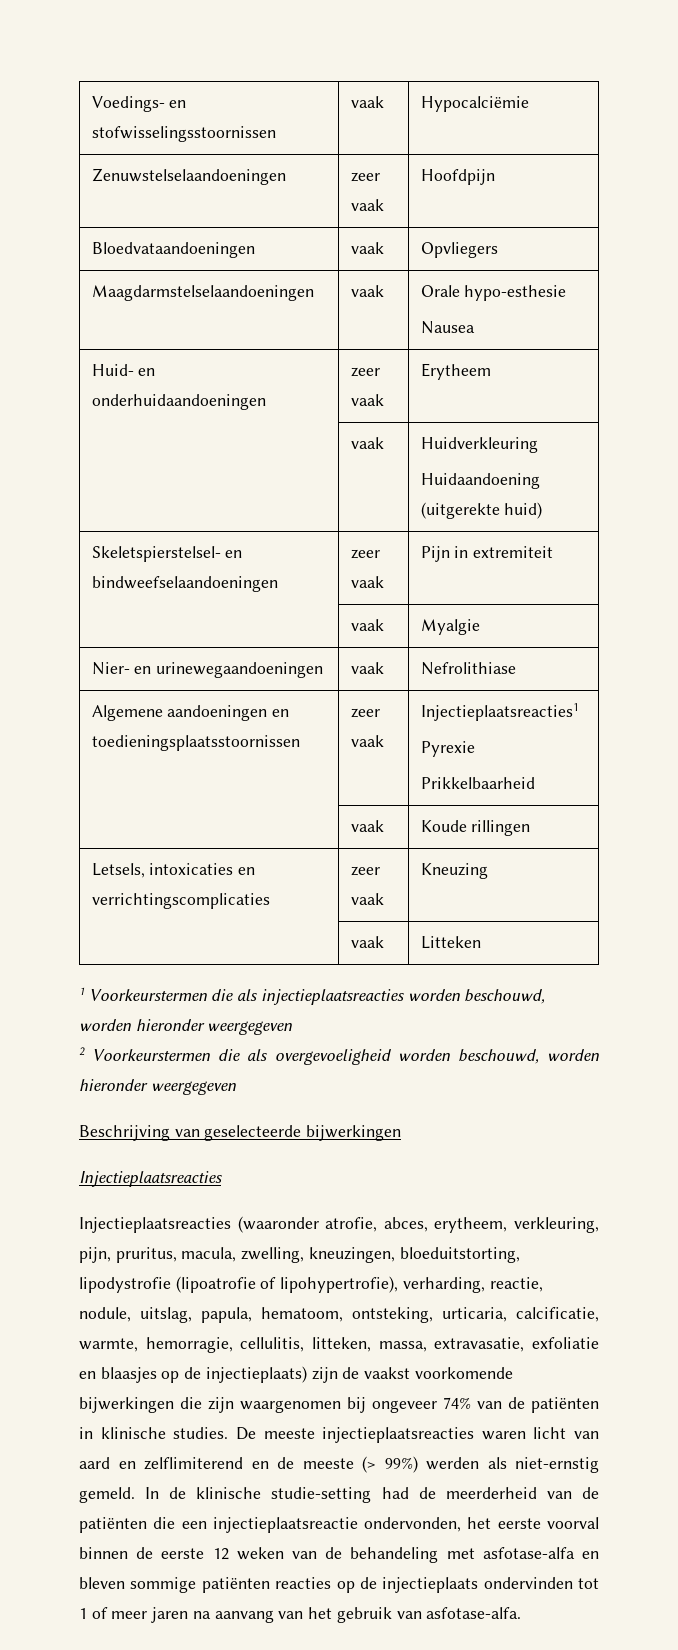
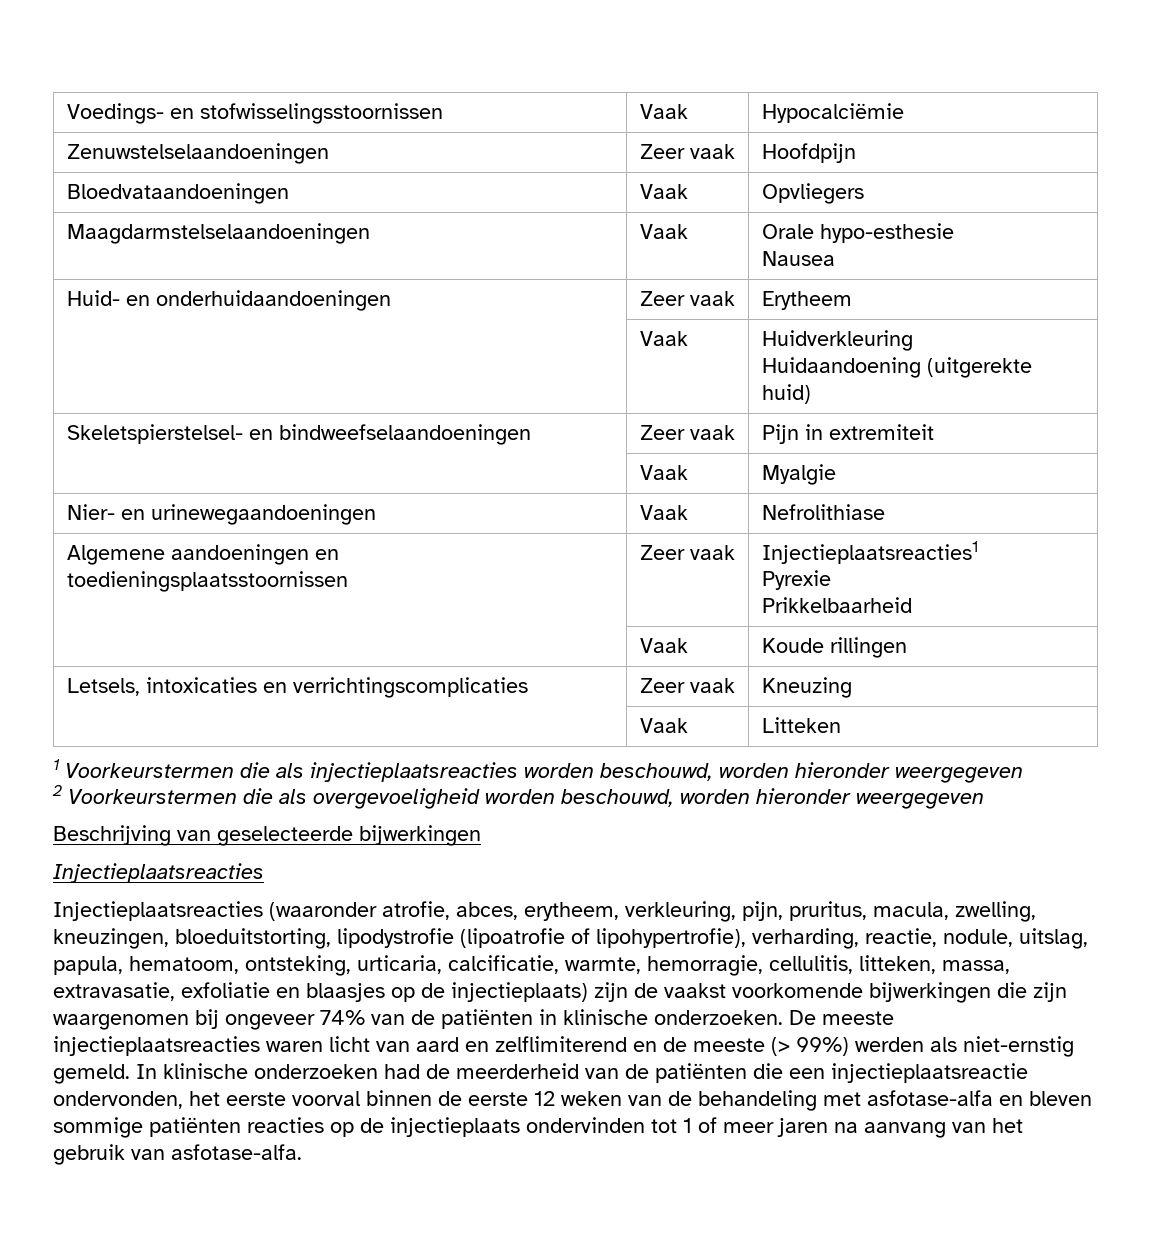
- Voedings- en stofwisselingsstoornissen | vaak | Hypocalciëmie
+ Voedings- en stofwisselingsstoornissen | Vaak | Hypocalciëmie
- Zenuwstelselaandoeningen | zeer vaak | Hoofdpijn
+ Zenuwstelselaandoeningen | Zeer vaak | Hoofdpijn
- Bloedvataandoeningen | vaak | Opvliegers
+ Bloedvataandoeningen | Vaak | Opvliegers
- Maagdarmstelselaandoeningen | vaak | Orale hypo-esthesie
+ Maagdarmstelselaandoeningen | Vaak | Orale hypo-esthesie
- Huid- en onderhuidaandoeningen | zeer vaak | Erytheem
+ Huid- en onderhuidaandoeningen | Zeer vaak | Erytheem
- | vaak | Huidverkleuring
+ | Vaak | Huidverkleuring
- Skeletspierstelsel- en bindweefselaandoeningen | zeer vaak | Pijn in extremiteit
+ Skeletspierstelsel- en bindweefselaandoeningen | Zeer vaak | Pijn in extremiteit
- | vaak | Myalgie
+ | Vaak | Myalgie
- Nier- en urinewegaandoeningen | vaak | Nefrolithiase
+ Nier- en urinewegaandoeningen | Vaak | Nefrolithiase
- Algemene aandoeningen en toedieningsplaatsstoornissen | zeer vaak | Injectieplaatsreacties1
+ Algemene aandoeningen en toedieningsplaatsstoornissen | Zeer vaak | Injectieplaatsreacties1
- | vaak | Koude rillingen
+ | Vaak | Koude rillingen
- Letsels, intoxicaties en verrichtingscomplicaties | zeer vaak | Kneuzing
+ Letsels, intoxicaties en verrichtingscomplicaties | Zeer vaak | Kneuzing
- | vaak | Litteken
+ | Vaak | Litteken
- Injectieplaatsreacties (waaronder atrofie, abces, erytheem, verkleuring, pijn, pruritus, macula, zwelling, kneuzingen, bloeduitstorting, lipodystrofie (lipoatrofie of lipohypertrofie), verharding, reactie, nodule, uitslag, papula, hematoom, ontsteking, urticaria, calcificatie, warmte, hemorragie, cellulitis, litteken, massa, extravasatie, exfoliatie en blaasjes op de injectieplaats) zijn de vaakst voorkomende bijwerkingen die zijn waargenomen bij ongeveer 74% van de patiënten in klinische studies.
+ Injectieplaatsreacties (waaronder atrofie, abces, erytheem, verkleuring, pijn, pruritus, macula, zwelling, kneuzingen, bloeduitstorting, lipodystrofie (lipoatrofie of lipohypertrofie), verharding, reactie, nodule, uitslag, papula, hematoom, ontsteking, urticaria, calcificatie, warmte, hemorragie, cellulitis, litteken, massa, extravasatie, exfoliatie en blaasjes op de injectieplaats) zijn de vaakst voorkomende bijwerkingen die zijn waargenomen bij ongeveer 74% van de patiënten in klinische onderzoeken.
- In de klinische studie-setting had de meerderheid van de patiënten die een injectieplaatsreactie ondervonden, het eerste voorval binnen de eerste 12 weken van de behandeling met asfotase-alfa en bleven sommige patiënten reacties op de injectieplaats ondervinden tot 1 of meer jaren na aanvang van het gebruik van asfotase-alfa.
+ In klinische onderzoeken had de meerderheid van de patiënten die een injectieplaatsreactie ondervonden, het eerste voorval binnen de eerste 12 weken van de behandeling met asfotase-alfa en bleven sommige patiënten reacties op de injectieplaats ondervinden tot 1 of meer jaren na aanvang van het gebruik van asfotase-alfa.

